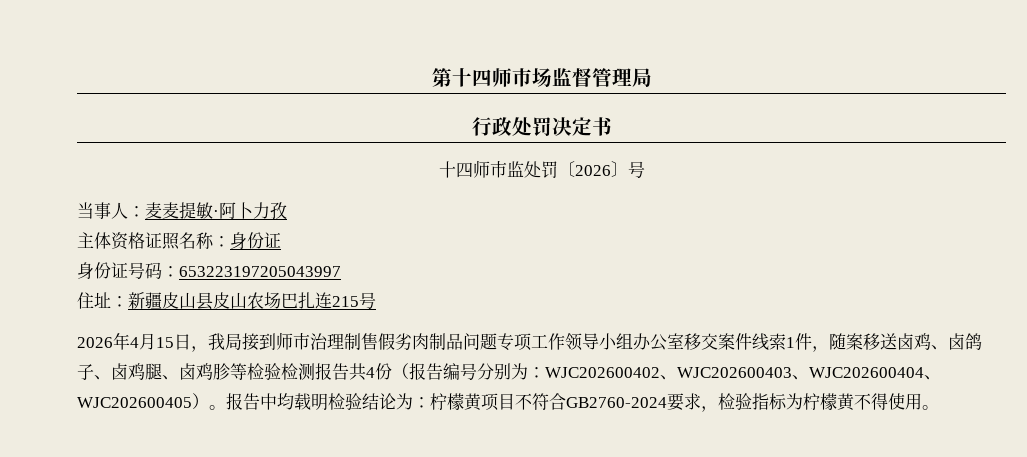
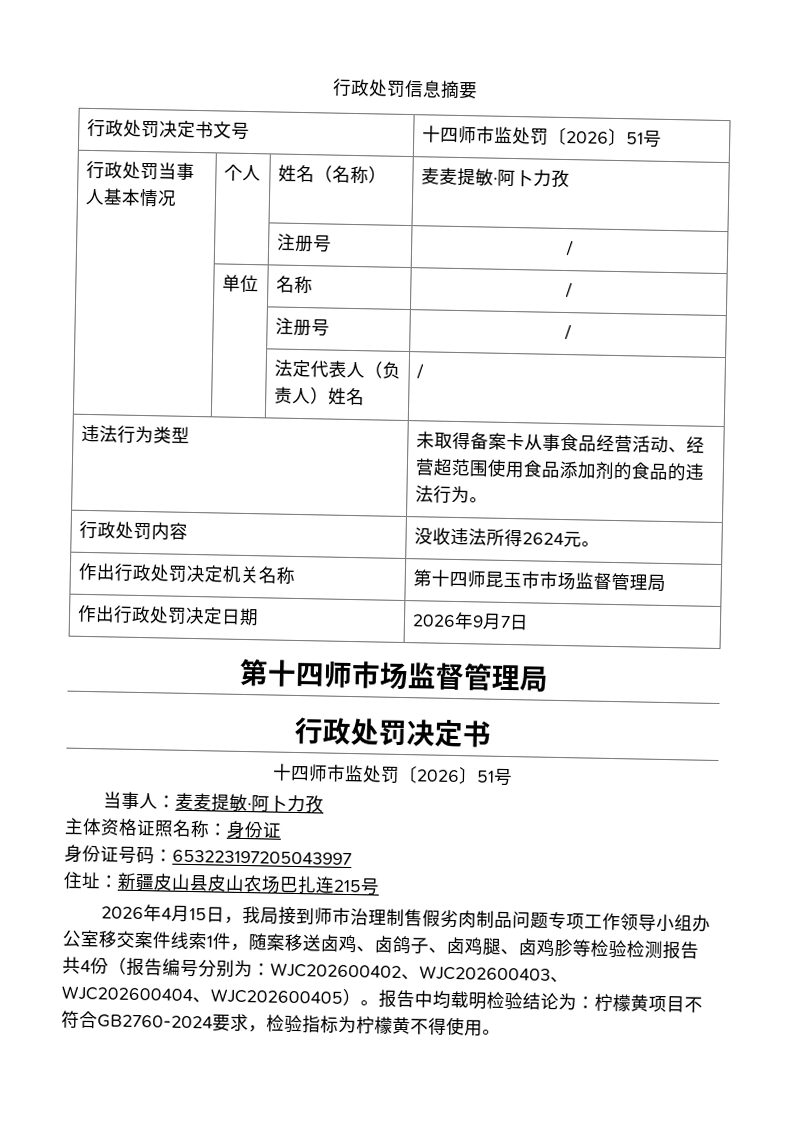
+ 行政处罚信息摘要
+ 行政处罚决定书文号 | 十四师市监处罚〔2026〕51号
+ 行政处罚当事人基本情况 | 个人 | 姓名（名称） | 麦麦提敏·阿卜力孜
+ | | 注册号 | /
+ | 单位 | 名称 | /
+ | | 注册号 | /
+ | | 法定代表人（负责人）姓名 | /
+ 违法行为类型 | 未取得备案卡从事食品经营活动、经营超范围使用食品添加剂的食品的违法行为。
+ 行政处罚内容 | 没收违法所得2624元。
+ 作出行政处罚决定机关名称 | 第十四师昆玉市市场监督管理局
+ 作出行政处罚决定日期 | 2026年9月7日
  第十四师市场监督管理局
  行政处罚决定书
- 十四师市监处罚〔2026〕号
+ 十四师市监处罚〔2026〕51号

